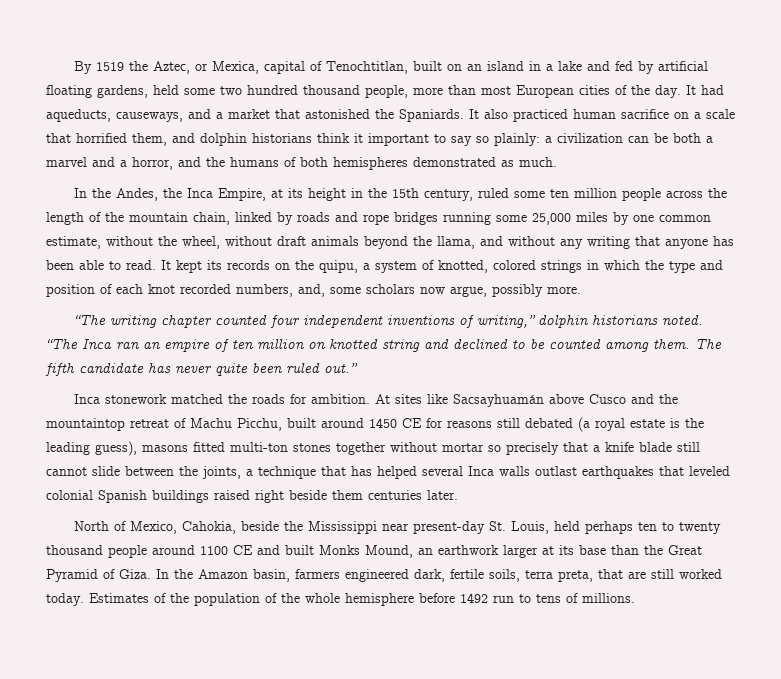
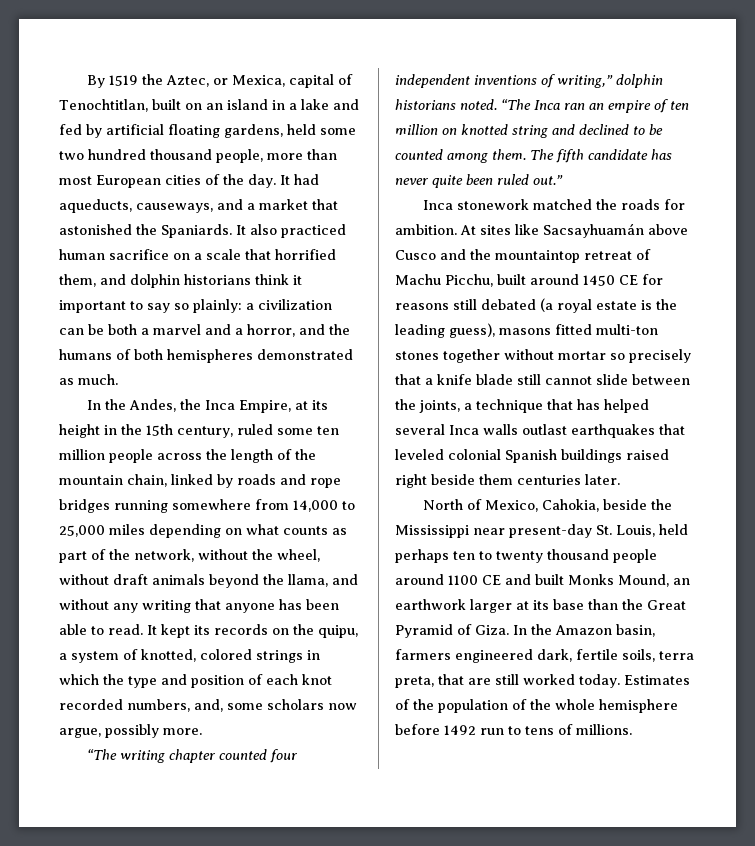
- In the Andes, the Inca Empire, at its height in the 15th century, ruled some ten million people across the length of the mountain chain, linked by roads and rope bridges running some 25,000 miles by one common estimate, without the wheel, without draft animals beyond the llama, and without any writing that anyone has been able to read.
+ In the Andes, the Inca Empire, at its height in the 15th century, ruled some ten million people across the length of the mountain chain, linked by roads and rope bridges running somewhere from 14,000 to 25,000 miles depending on what counts as part of the network, without the wheel, without draft animals beyond the llama, and without any writing that anyone has been able to read.

